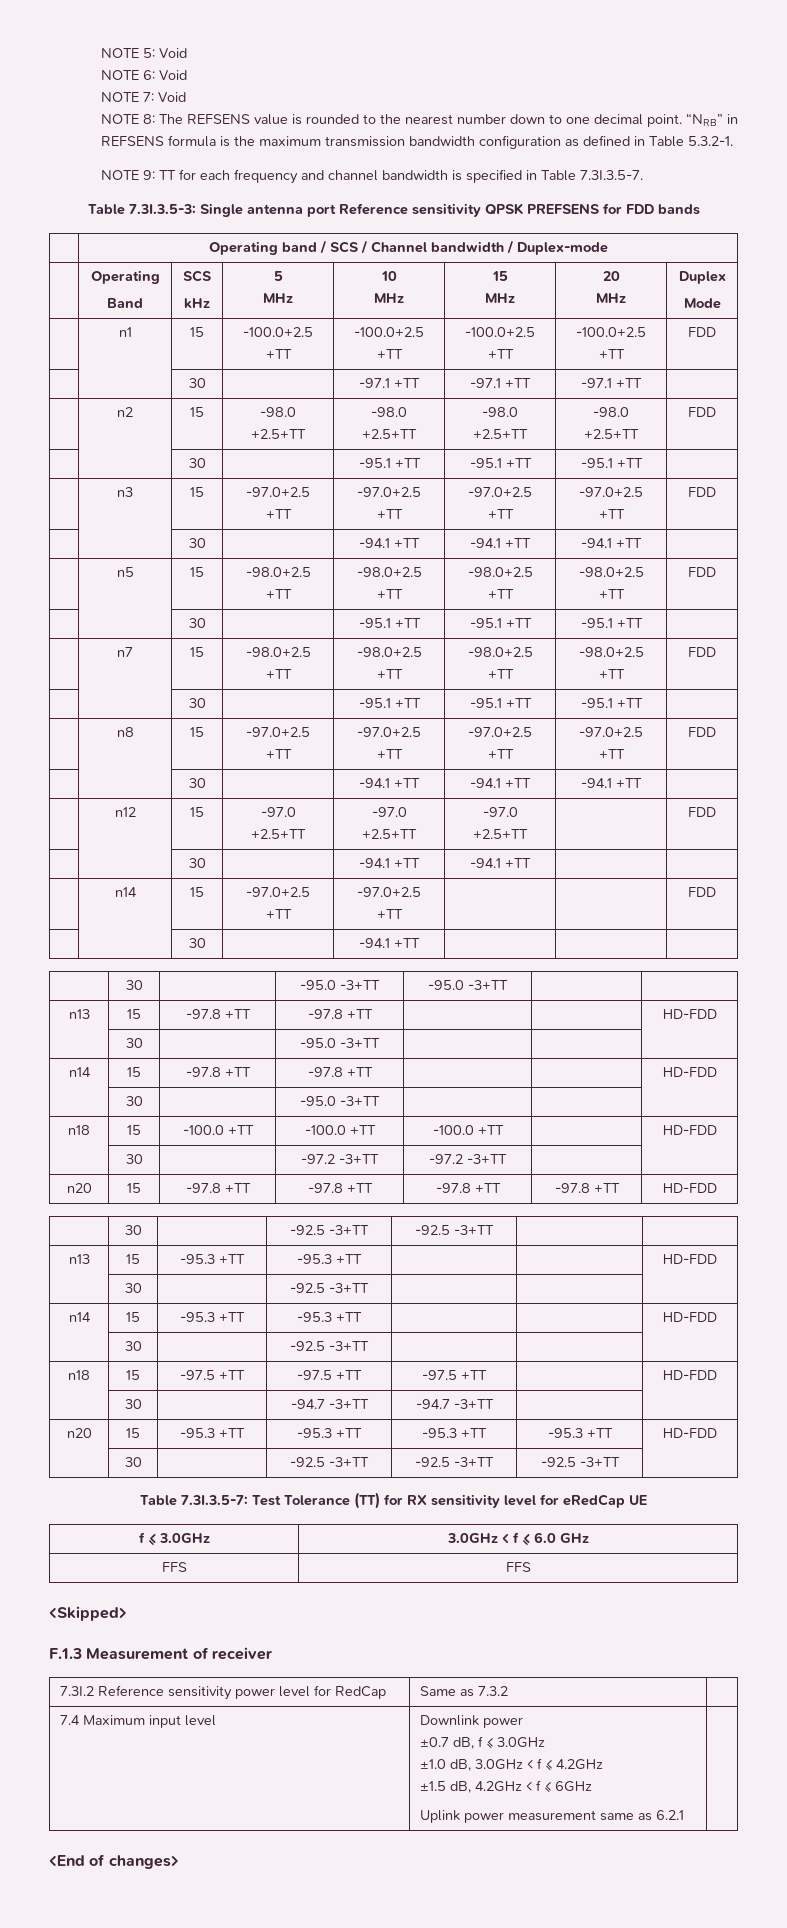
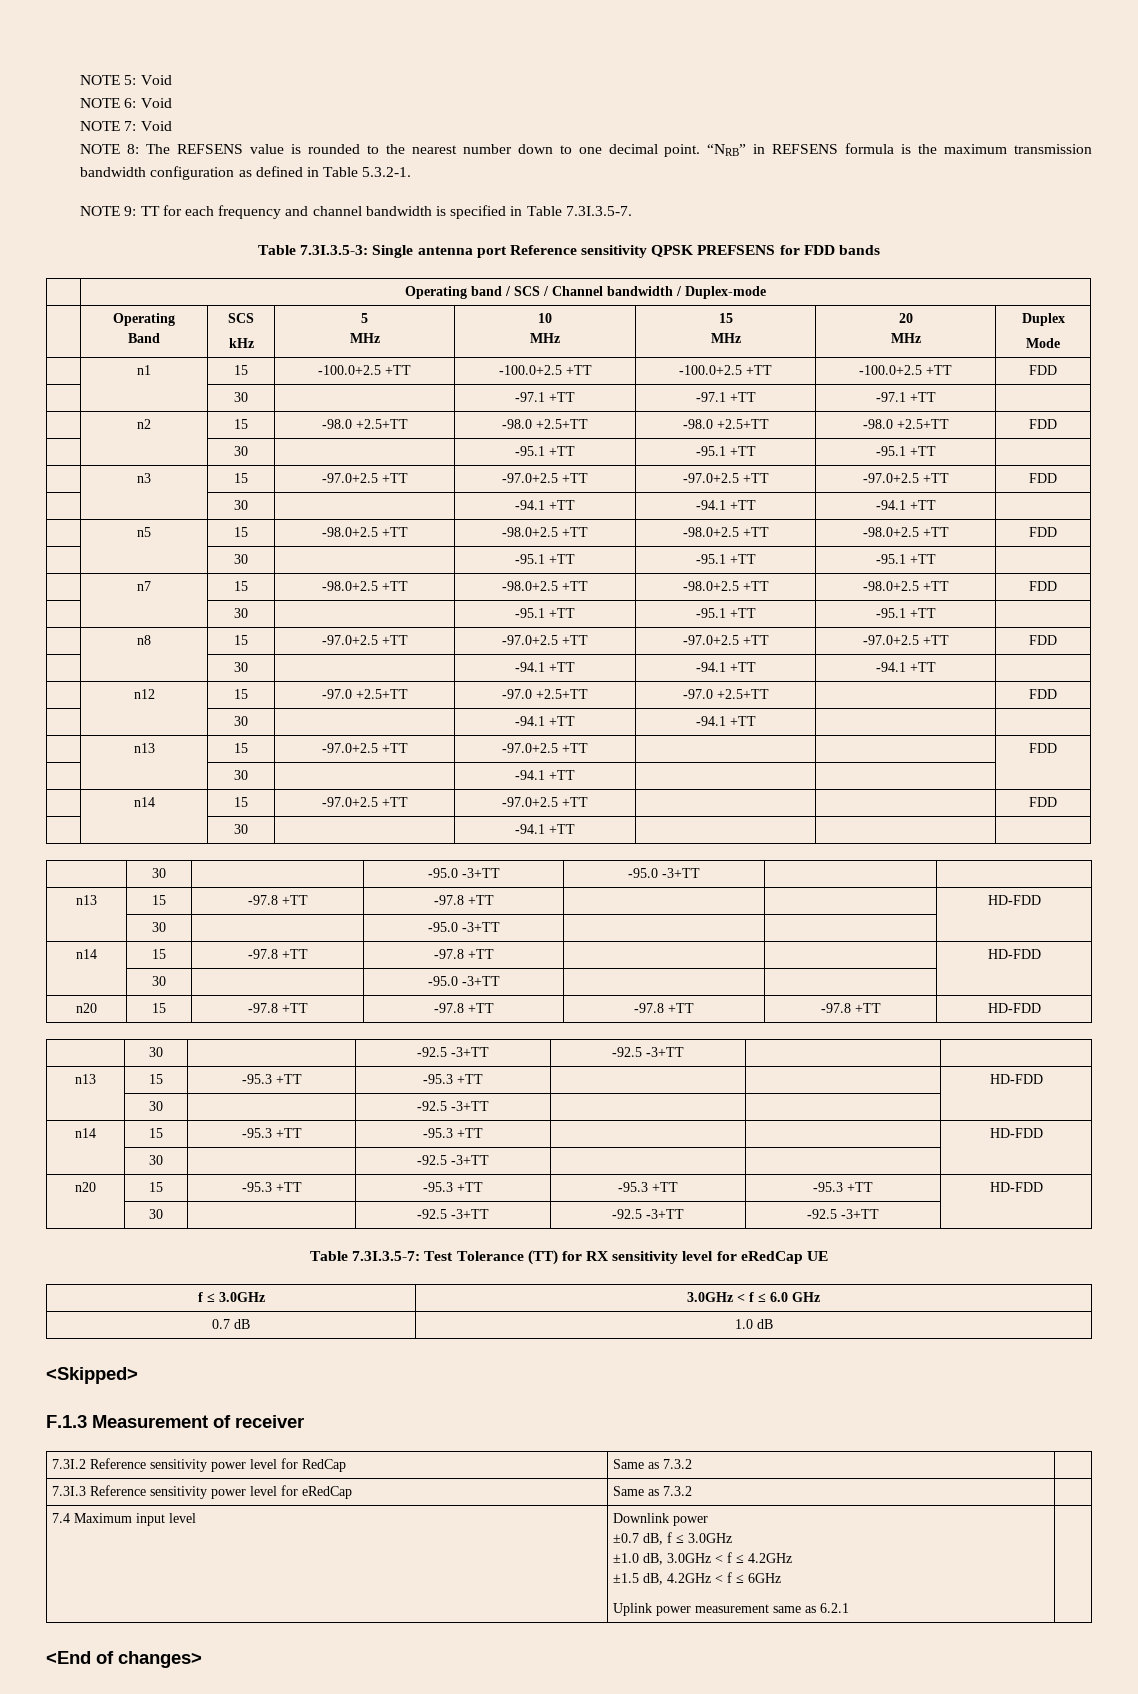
+ | n13 | 15 | -97.0+2.5 +TT | -97.0+2.5 +TT | | | FDD
+ | | 30 | | -94.1 +TT | | |
- n18 | 15 | -100.0 +TT | -100.0 +TT | -100.0 +TT | | HD-FDD
- | 30 | | -97.2 -3+TT | -97.2 -3+TT | |
- n18 | 15 | -97.5 +TT | -97.5 +TT | -97.5 +TT | | HD-FDD
- | 30 | | -94.7 -3+TT | -94.7 -3+TT | |
- FFS | FFS
+ 0.7 dB | 1.0 dB
+ 7.3I.3 Reference sensitivity power level for eRedCap | Same as 7.3.2 |

